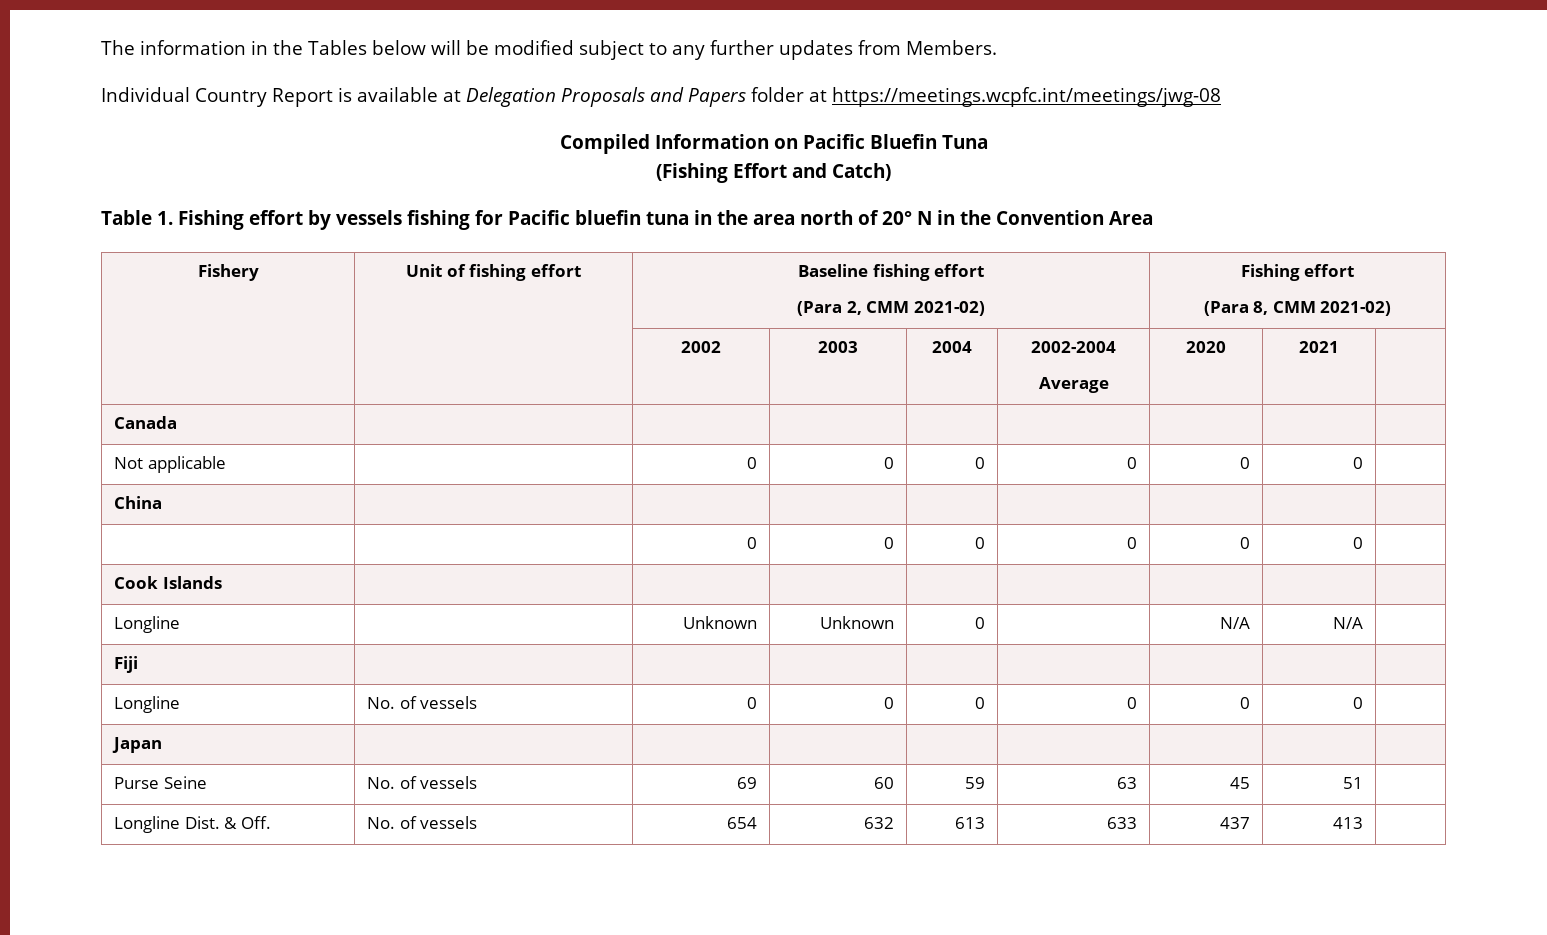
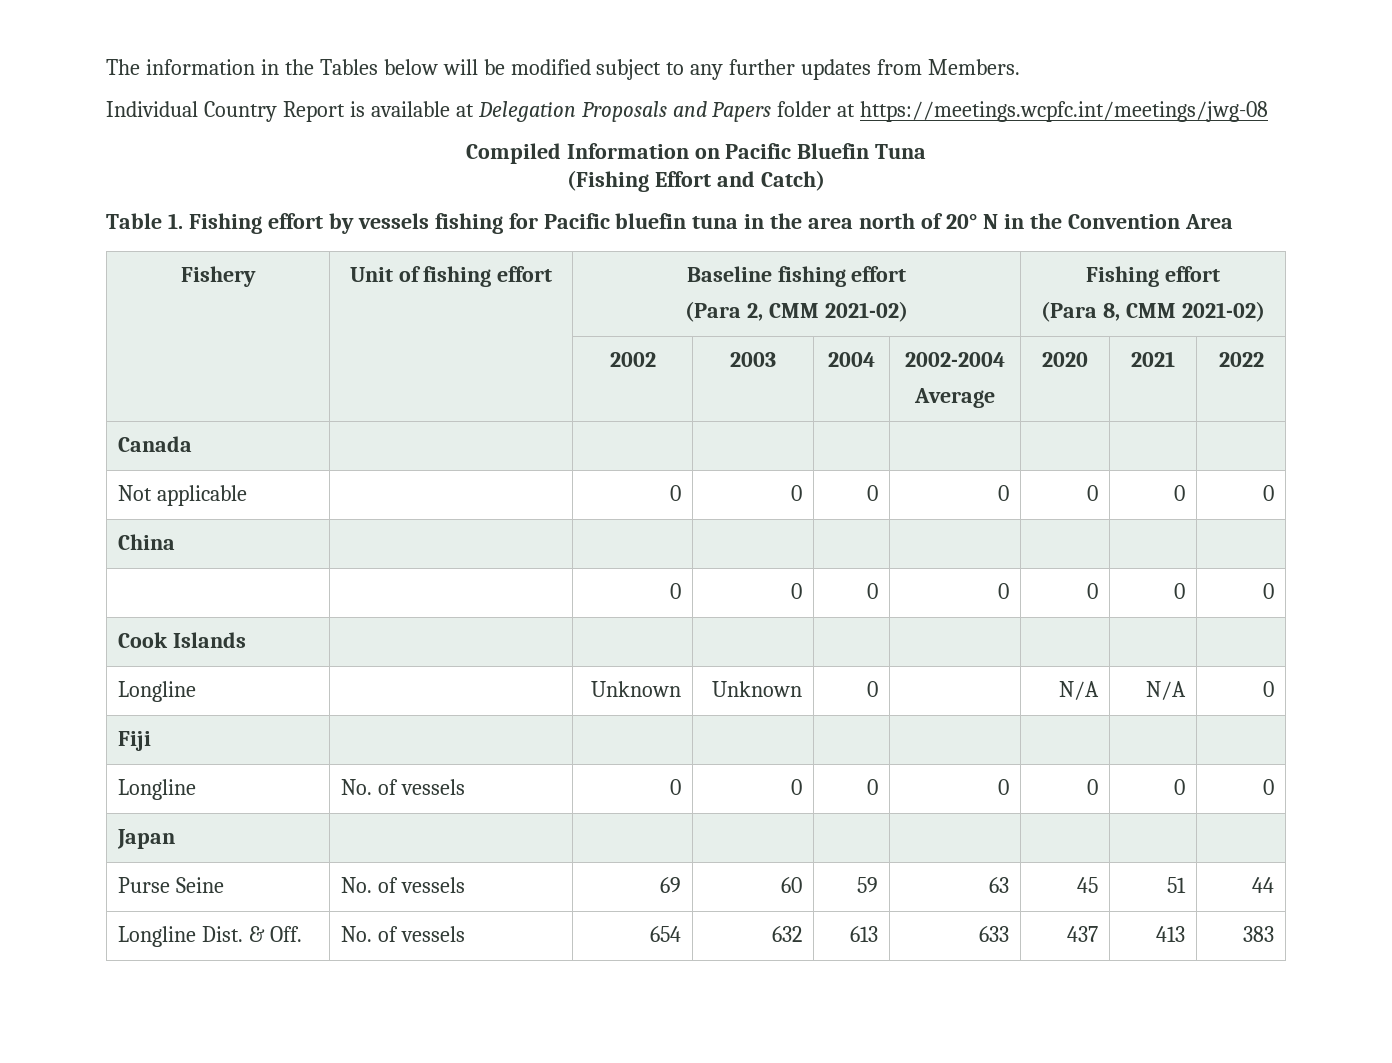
  | | 2002 | 2003 | 2004 | 2002-2004
- Average | 2020 | 2021 |
+ Average | 2020 | 2021 | 2022
- Not applicable | | 0 | 0 | 0 | 0 | 0 | 0 |
+ Not applicable | | 0 | 0 | 0 | 0 | 0 | 0 | 0
  China | | | | | | | |
- | | 0 | 0 | 0 | 0 | 0 | 0 |
+ | | 0 | 0 | 0 | 0 | 0 | 0 | 0
- Longline | | Unknown | Unknown | 0 | | N/A | N/A |
+ Longline | | Unknown | Unknown | 0 | | N/A | N/A | 0
- Longline | No. of vessels | 0 | 0 | 0 | 0 | 0 | 0 |
+ Longline | No. of vessels | 0 | 0 | 0 | 0 | 0 | 0 | 0
- Purse Seine | No. of vessels | 69 | 60 | 59 | 63 | 45 | 51 |
+ Purse Seine | No. of vessels | 69 | 60 | 59 | 63 | 45 | 51 | 44
- Longline Dist. & Off. | No. of vessels | 654 | 632 | 613 | 633 | 437 | 413 |
+ Longline Dist. & Off. | No. of vessels | 654 | 632 | 613 | 633 | 437 | 413 | 383

